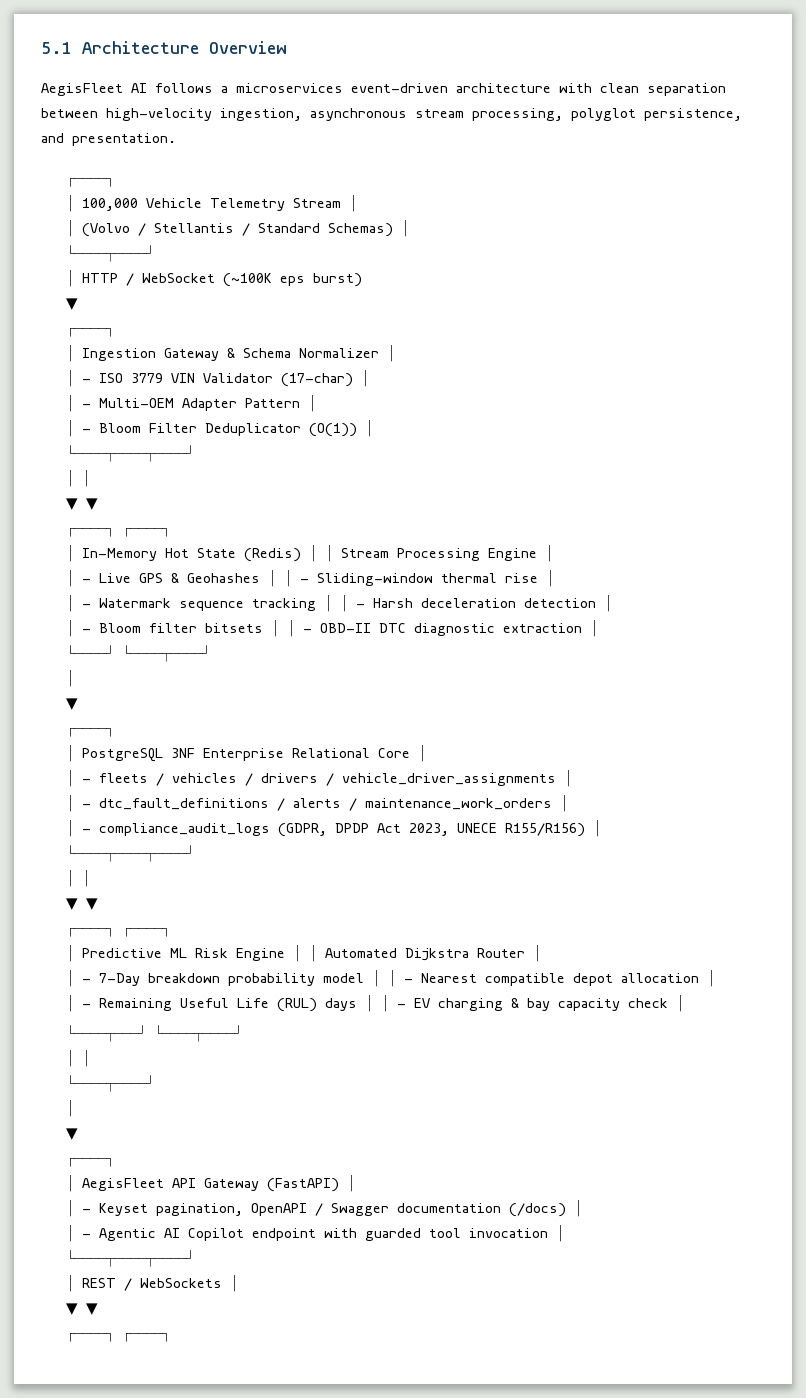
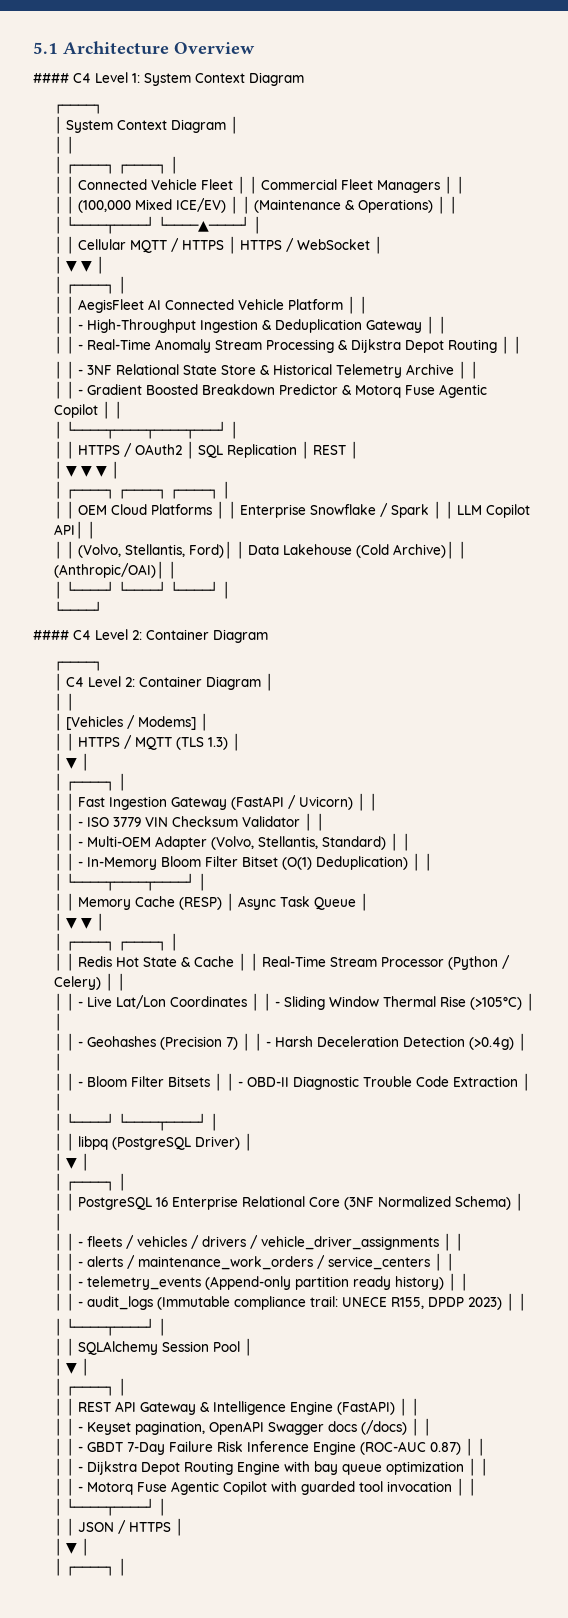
- AegisFleet AI follows a microservices event-driven architecture with clean separation between high-velocity ingestion, asynchronous stream processing, polyglot persistence, and presentation.
+ #### C4 Level 1: System Context Diagram
  ┌────┐
- │ 100,000 Vehicle Telemetry Stream │
- │ (Volvo / Stellantis / Standard Schemas) │
- └────┬────┘
- │ HTTP / WebSocket (~100K eps burst)
- ▼
+ │ System Context Diagram │
+ │ │
+ │ ┌────┐ ┌────┐ │
+ │ │ Connected Vehicle Fleet │ │ Commercial Fleet Managers │ │
+ │ │ (100,000 Mixed ICE/EV) │ │ (Maintenance & Operations) │ │
+ │ └────┬────┘ └────▲────┘ │
+ │ │ Cellular MQTT / HTTPS │ HTTPS / WebSocket │
+ │ ▼ ▼ │
+ │ ┌────┐ │
+ │ │ AegisFleet AI Connected Vehicle Platform │ │
+ │ │ - High-Throughput Ingestion & Deduplication Gateway │ │
+ │ │ - Real-Time Anomaly Stream Processing & Dijkstra Depot Routing │ │
+ │ │ - 3NF Relational State Store & Historical Telemetry Archive │ │
+ │ │ - Gradient Boosted Breakdown Predictor & Motorq Fuse Agentic Copilot │ │
+ │ └────┬────┬────┬───┘ │
+ │ │ HTTPS / OAuth2 │ SQL Replication │ REST │
+ │ ▼ ▼ ▼ │
+ │ ┌────┐ ┌────┐ ┌────┐ │
+ │ │ OEM Cloud Platforms │ │ Enterprise Snowflake / Spark │ │ LLM Copilot API│ │
+ │ │ (Volvo, Stellantis, Ford)│ │ Data Lakehouse (Cold Archive)│ │ (Anthropic/OAI)│ │
+ │ └────┘ └────┘ └────┘ │
+ └────┘
+ #### C4 Level 2: Container Diagram
  ┌────┐
- │ Ingestion Gateway & Schema Normalizer │
- │ - ISO 3779 VIN Validator (17-char) │
- │ - Multi-OEM Adapter Pattern │
- │ - Bloom Filter Deduplicator (O(1)) │
- └────┬────┬────┘
+ │ C4 Level 2: Container Diagram │
  │ │
- ▼ ▼
- ┌────┐ ┌────┐
- │ In-Memory Hot State (Redis) │ │ Stream Processing Engine │
- │ - Live GPS & Geohashes │ │ - Sliding-window thermal rise │
- │ - Watermark sequence tracking │ │ - Harsh deceleration detection │
- │ - Bloom filter bitsets │ │ - OBD-II DTC diagnostic extraction │
- └────┘ └────┬────┘
- │
- ▼
- ┌────┐
- │ PostgreSQL 3NF Enterprise Relational Core │
- │ - fleets / vehicles / drivers / vehicle_driver_assignments │
- │ - dtc_fault_definitions / alerts / maintenance_work_orders │
- │ - compliance_audit_logs (GDPR, DPDP Act 2023, UNECE R155/R156) │
- └────┬────┬────┘
- │ │
- ▼ ▼
- ┌────┐ ┌────┐
- │ Predictive ML Risk Engine │ │ Automated Dijkstra Router │
- │ - 7-Day breakdown probability model │ │ - Nearest compatible depot allocation │
- │ - Remaining Useful Life (RUL) days │ │ - EV charging & bay capacity check │
- └────┬───┘ └────┬────┘
- │ │
- └────┬────┘
- │
- ▼
- ┌────┐
- │ AegisFleet API Gateway (FastAPI) │
- │ - Keyset pagination, OpenAPI / Swagger documentation (/docs) │
- │ - Agentic AI Copilot endpoint with guarded tool invocation │
- └────┬────┬────┘
- │ REST / WebSockets │
- ▼ ▼
- ┌────┐ ┌────┐
+ │ [Vehicles / Modems] │
+ │ │ HTTPS / MQTT (TLS 1.3) │
+ │ ▼ │
+ │ ┌────┐ │
+ │ │ Fast Ingestion Gateway (FastAPI / Uvicorn) │ │
+ │ │ - ISO 3779 VIN Checksum Validator │ │
+ │ │ - Multi-OEM Adapter (Volvo, Stellantis, Standard) │ │
+ │ │ - In-Memory Bloom Filter Bitset (O(1) Deduplication) │ │
+ │ └────┬────┬────┘ │
+ │ │ Memory Cache (RESP) │ Async Task Queue │
+ │ ▼ ▼ │
+ │ ┌────┐ ┌────┐ │
+ │ │ Redis Hot State & Cache │ │ Real-Time Stream Processor (Python / Celery) │ │
+ │ │ - Live Lat/Lon Coordinates │ │ - Sliding Window Thermal Rise (>105°C) │ │
+ │ │ - Geohashes (Precision 7) │ │ - Harsh Deceleration Detection (>0.4g) │ │
+ │ │ - Bloom Filter Bitsets │ │ - OBD-II Diagnostic Trouble Code Extraction │ │
+ │ └────┘ └────┬────┘ │
+ │ │ libpq (PostgreSQL Driver) │
+ │ ▼ │
+ │ ┌────┐ │
+ │ │ PostgreSQL 16 Enterprise Relational Core (3NF Normalized Schema) │ │
+ │ │ - fleets / vehicles / drivers / vehicle_driver_assignments │ │
+ │ │ - alerts / maintenance_work_orders / service_centers │ │
+ │ │ - telemetry_events (Append-only partition ready history) │ │
+ │ │ - audit_logs (Immutable compliance trail: UNECE R155, DPDP 2023) │ │
+ │ └────┬────┘ │
+ │ │ SQLAlchemy Session Pool │
+ │ ▼ │
+ │ ┌────┐ │
+ │ │ REST API Gateway & Intelligence Engine (FastAPI) │ │
+ │ │ - Keyset pagination, OpenAPI Swagger docs (/docs) │ │
+ │ │ - GBDT 7-Day Failure Risk Inference Engine (ROC-AUC 0.87) │ │
+ │ │ - Dijkstra Depot Routing Engine with bay queue optimization │ │
+ │ │ - Motorq Fuse Agentic Copilot with guarded tool invocation │ │
+ │ └────┬────┘ │
+ │ │ JSON / HTTPS │
+ │ ▼ │
+ │ ┌────┐ │

